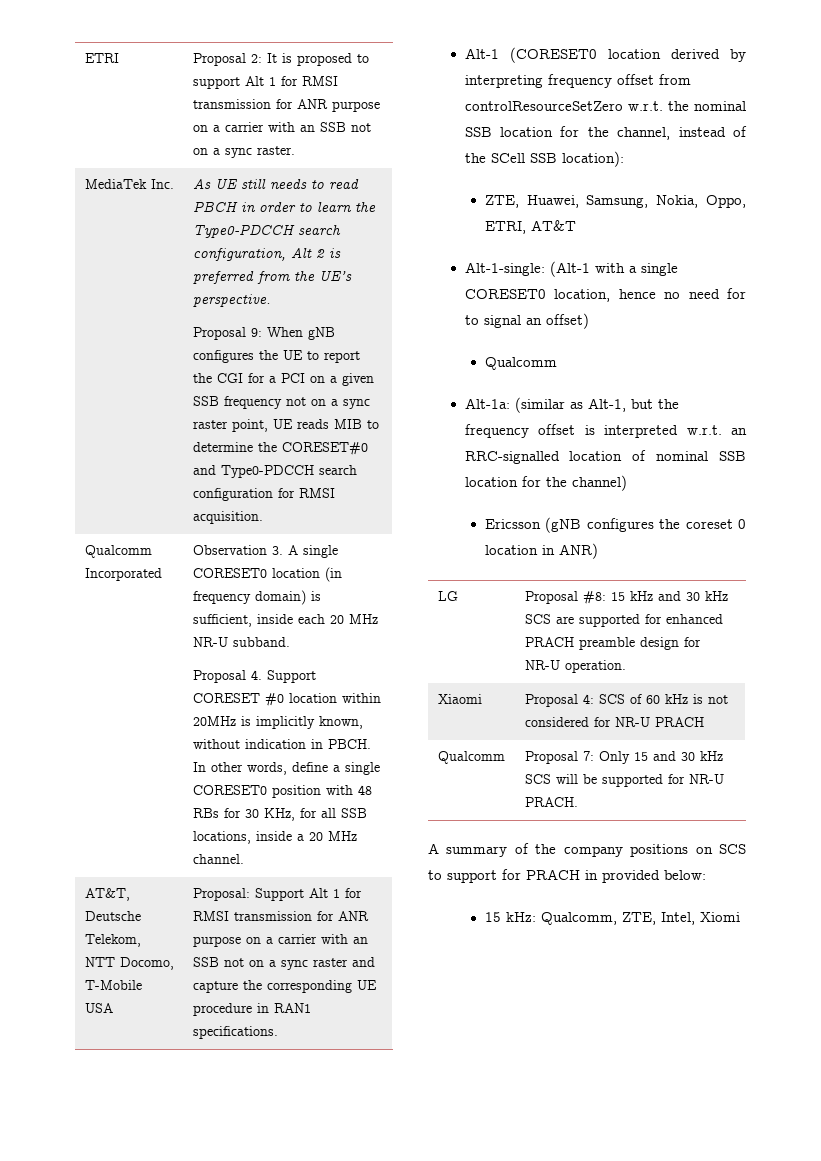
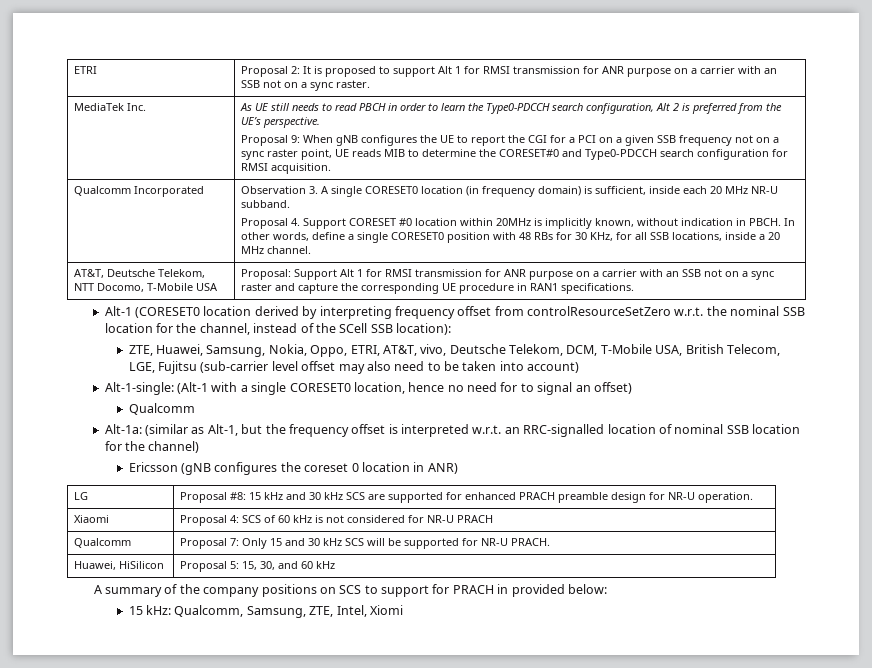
- ZTE, Huawei, Samsung, Nokia, Oppo, ETRI, AT&T
+ ZTE, Huawei, Samsung, Nokia, Oppo, ETRI, AT&T, vivo, Deutsche Telekom, DCM, T-Mobile USA, British Telecom, LGE, Fujitsu (sub-carrier level offset may also need to be taken into account)
+ Huawei, HiSilicon | Proposal 5: 15, 30, and 60 kHz
- 15 kHz: Qualcomm, ZTE, Intel, Xiomi
+ 15 kHz: Qualcomm, Samsung, ZTE, Intel, Xiomi

